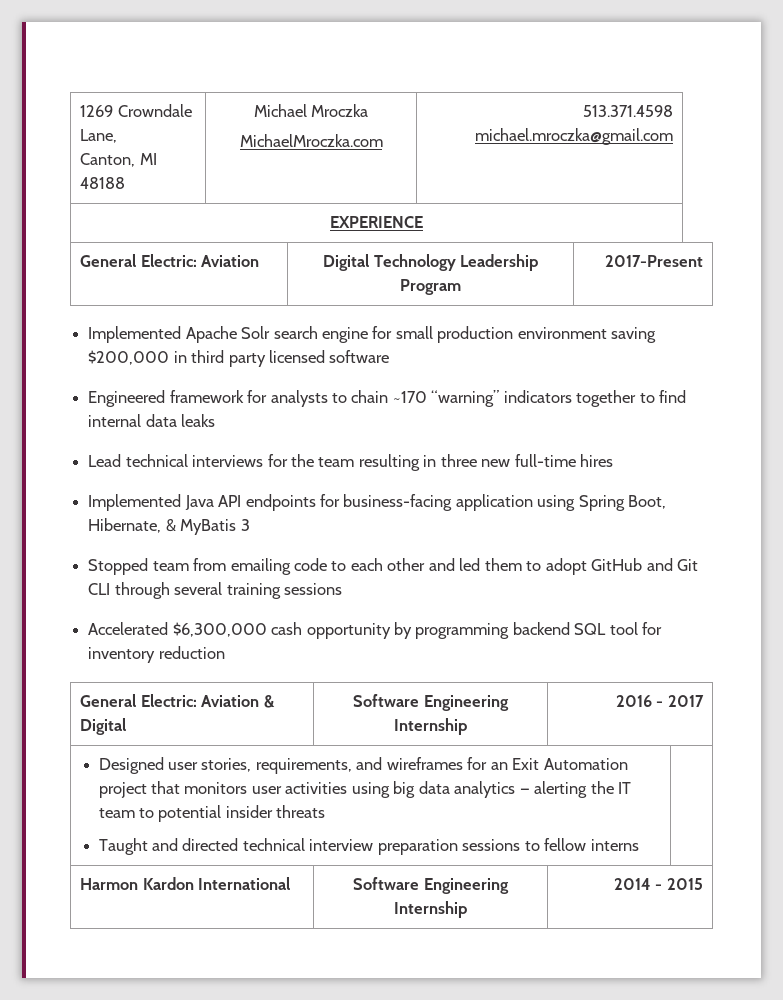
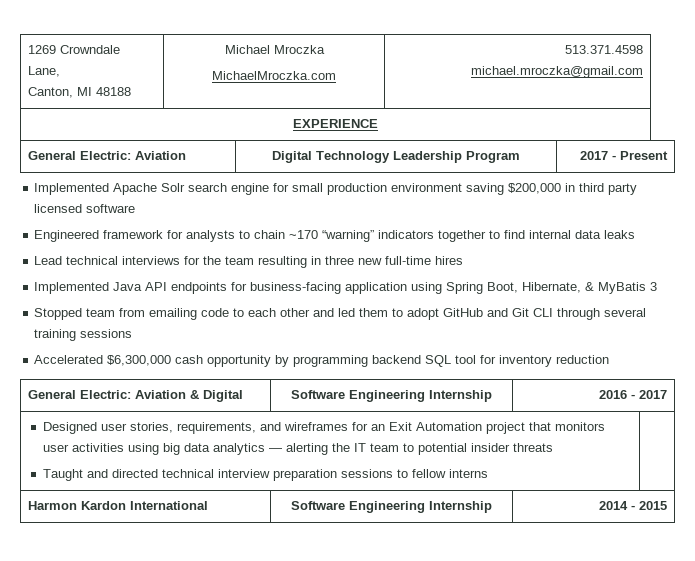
- General Electric: Aviation | Digital Technology Leadership Program | 2017-Present
+ General Electric: Aviation | Digital Technology Leadership Program | 2017 - Present

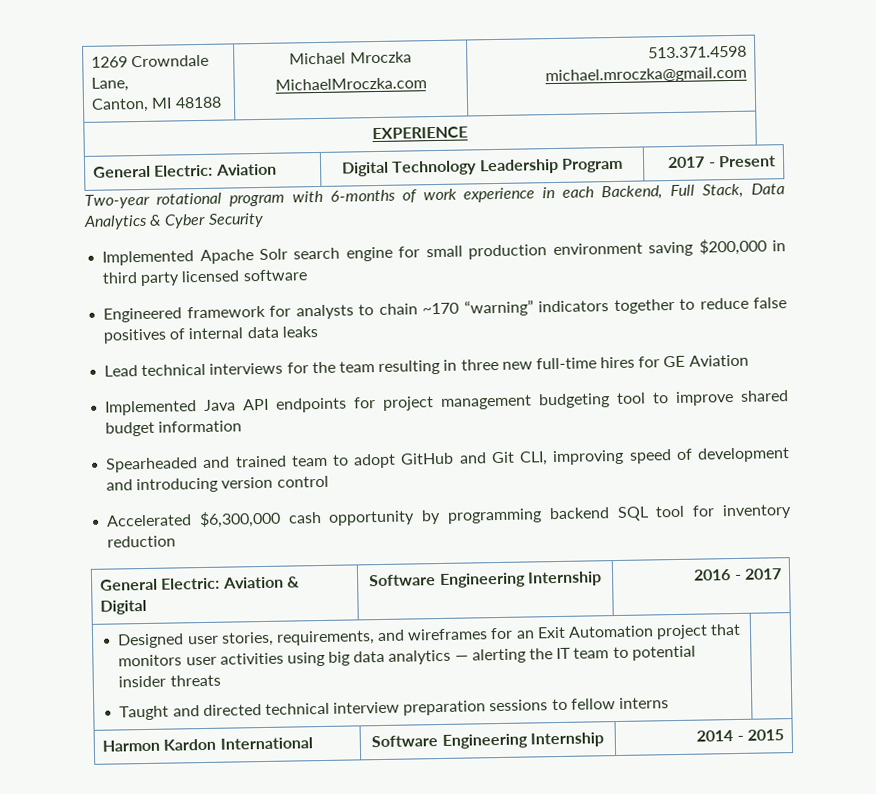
+ Two-year rotational program with 6-months of work experience in each Backend, Full Stack, Data Analytics & Cyber Security
- Engineered framework for analysts to chain ~170 “warning” indicators together to find internal data leaks
+ Engineered framework for analysts to chain ~170 “warning” indicators together to reduce false positives of internal data leaks
- Lead technical interviews for the team resulting in three new full-time hires
+ Lead technical interviews for the team resulting in three new full-time hires for GE Aviation
- Implemented Java API endpoints for business-facing application using Spring Boot, Hibernate, & MyBatis 3
- Stopped team from emailing code to each other and led them to adopt GitHub and Git CLI through several training sessions
+ Implemented Java API endpoints for project management budgeting tool to improve shared budget information
+ Spearheaded and trained team to adopt GitHub and Git CLI, improving speed of development and introducing version control

